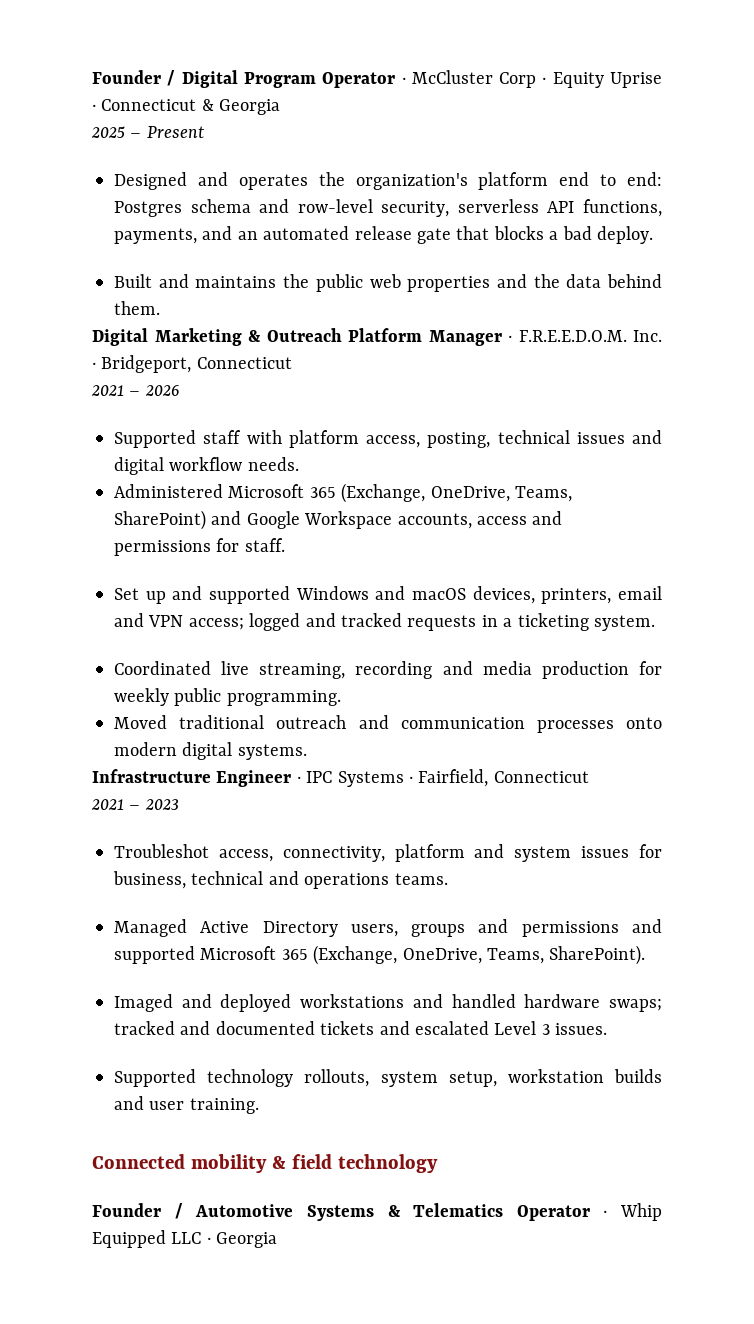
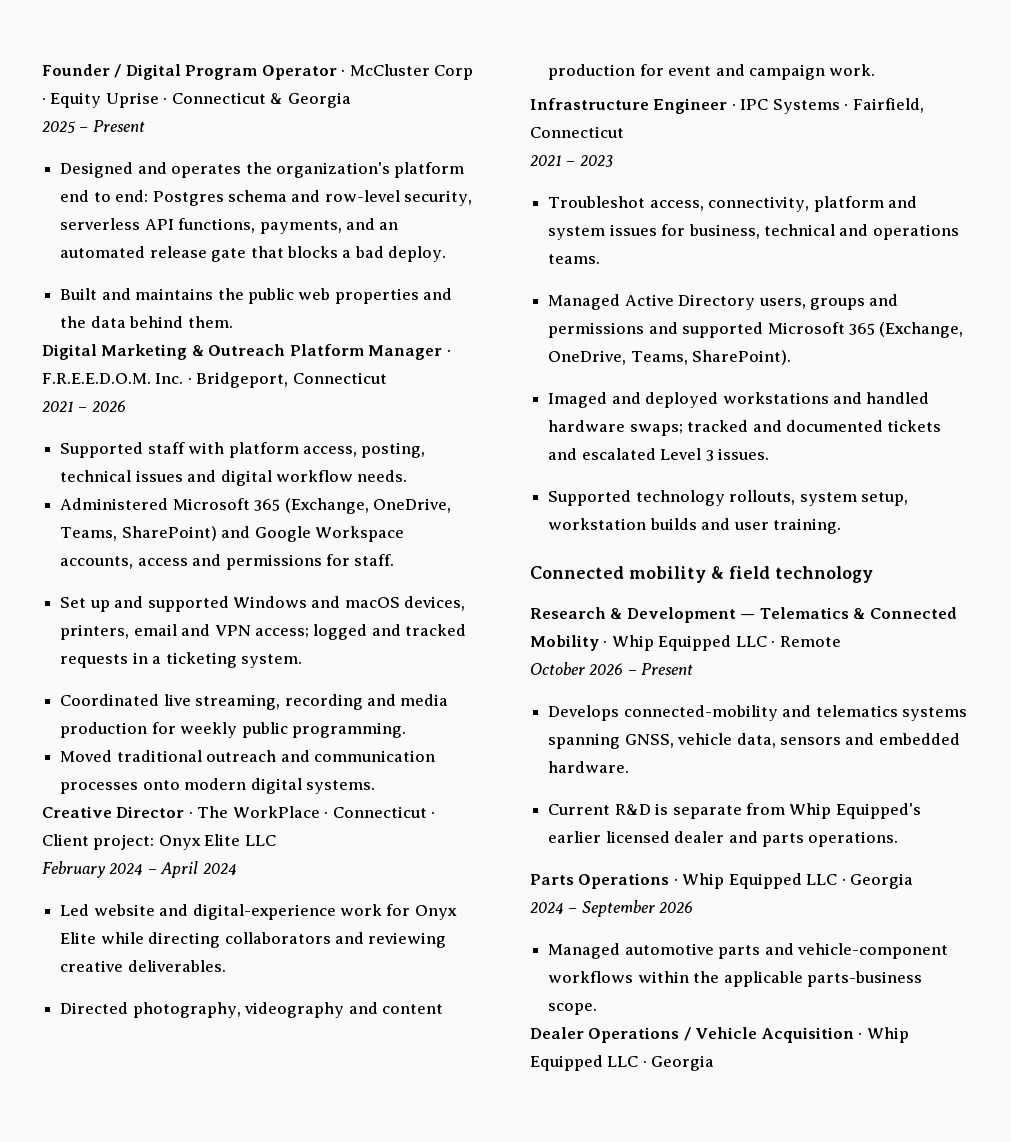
+ Creative Director · The WorkPlace · Connecticut · Client project: Onyx Elite LLC
+ February 2024 – April 2024
+ Led website and digital-experience work for Onyx Elite while directing collaborators and reviewing creative deliverables.
+ Directed photography, videography and content production for event and campaign work.
- Founder / Automotive Systems & Telematics Operator · Whip Equipped LLC · Georgia
+ Research & Development — Telematics & Connected Mobility · Whip Equipped LLC · Remote
+ October 2026 – Present
+ Develops connected-mobility and telematics systems spanning GNSS, vehicle data, sensors and embedded hardware.
+ Current R&D is separate from Whip Equipped's earlier licensed dealer and parts operations.
+ Parts Operations · Whip Equipped LLC · Georgia
+ 2024 – September 2026
+ Managed automotive parts and vehicle-component workflows within the applicable parts-business scope.
+ Dealer Operations / Vehicle Acquisition · Whip Equipped LLC · Georgia

